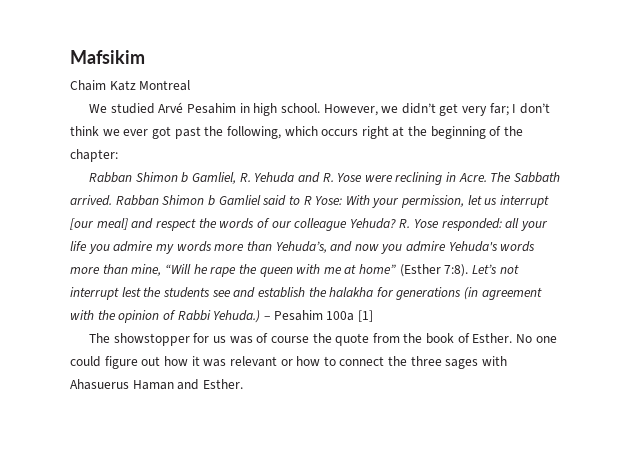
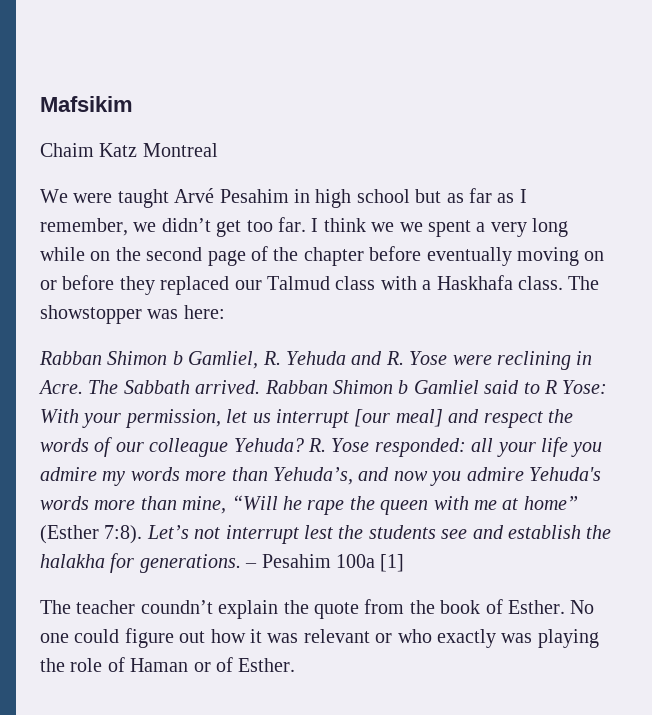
- We studied Arvé Pesahim in high school. However, we didn’t get very far; I don’t think we ever got past the following, which occurs right at the beginning of the chapter:
+ We were taught Arvé Pesahim in high school but as far as I remember, we didn’t get too far. I think we we spent a very long while on the second page of the chapter before eventually moving on or before they replaced our Talmud class with a Haskhafa class. The showstopper was here:
- Let’s not interrupt lest the students see and establish the halakha for generations (in agreement with the opinion of Rabbi Yehuda.)
+ Let’s not interrupt lest the students see and establish the halakha for generations.
- The showstopper for us was of course the quote from the book of Esther.
+ The teacher coundn’t explain the quote from the book of Esther.
- No one could figure out how it was relevant or how to connect the three sages with Ahasuerus Haman and Esther.
+ No one could figure out how it was relevant or who exactly was playing the role of Haman or of Esther.

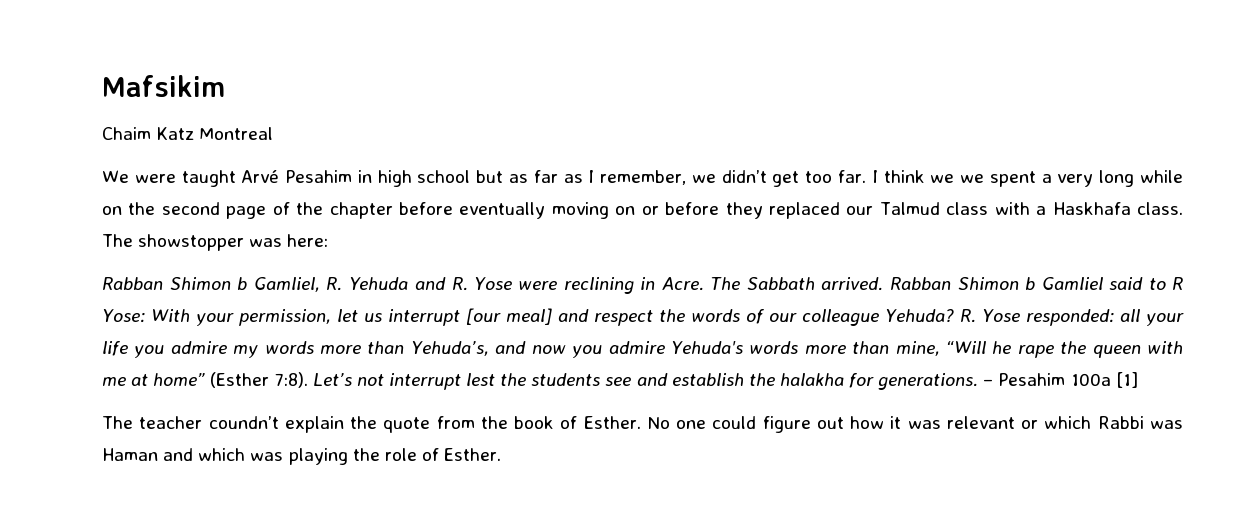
- No one could figure out how it was relevant or who exactly was playing the role of Haman or of Esther.
+ No one could figure out how it was relevant or which Rabbi was Haman and which was playing the role of Esther.

